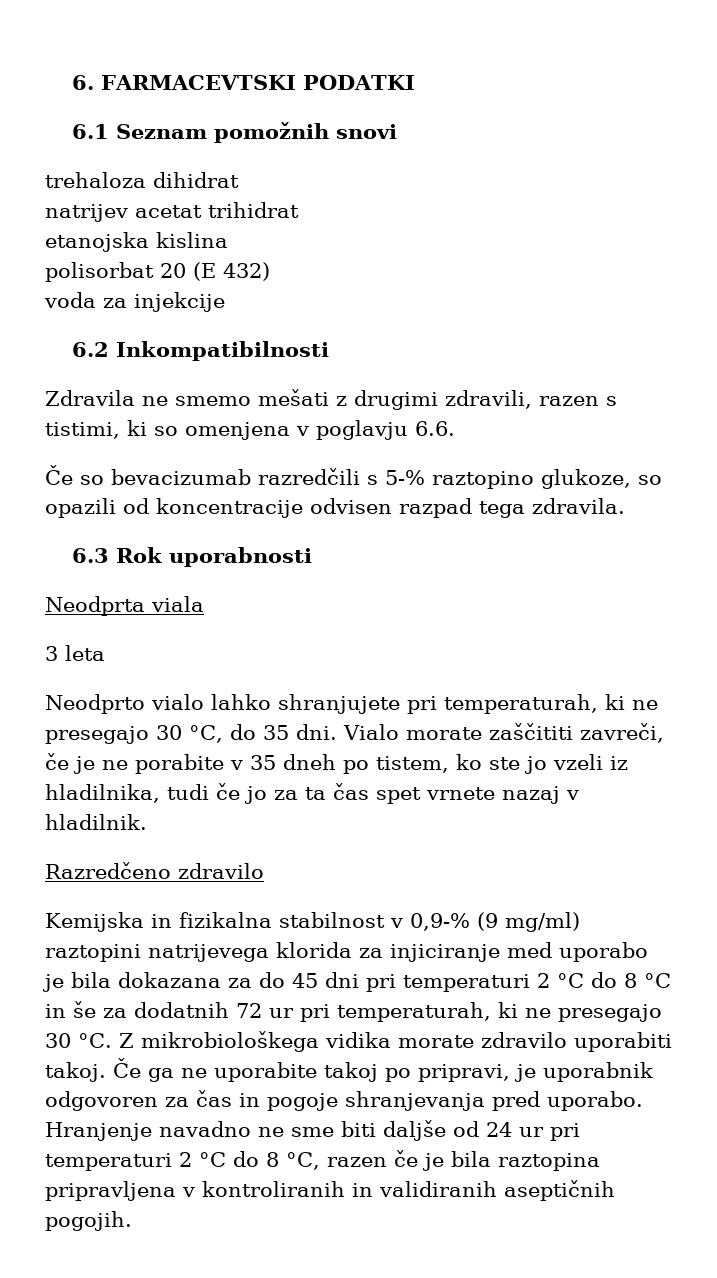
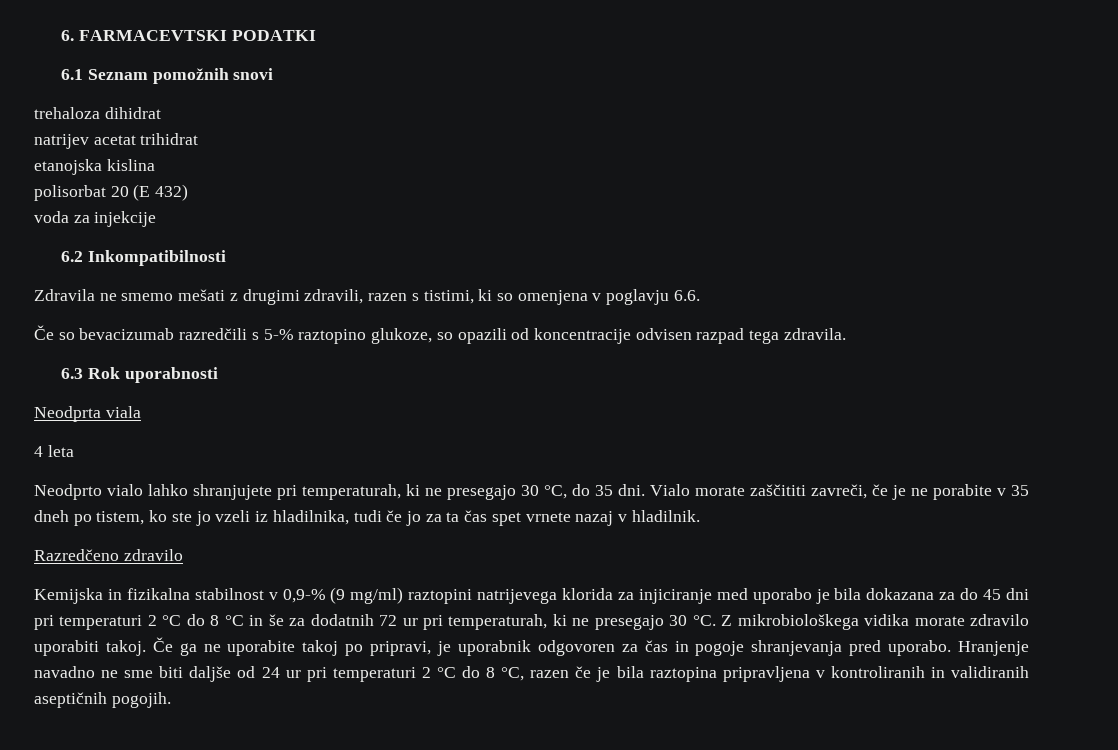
- 3 leta
+ 4 leta

